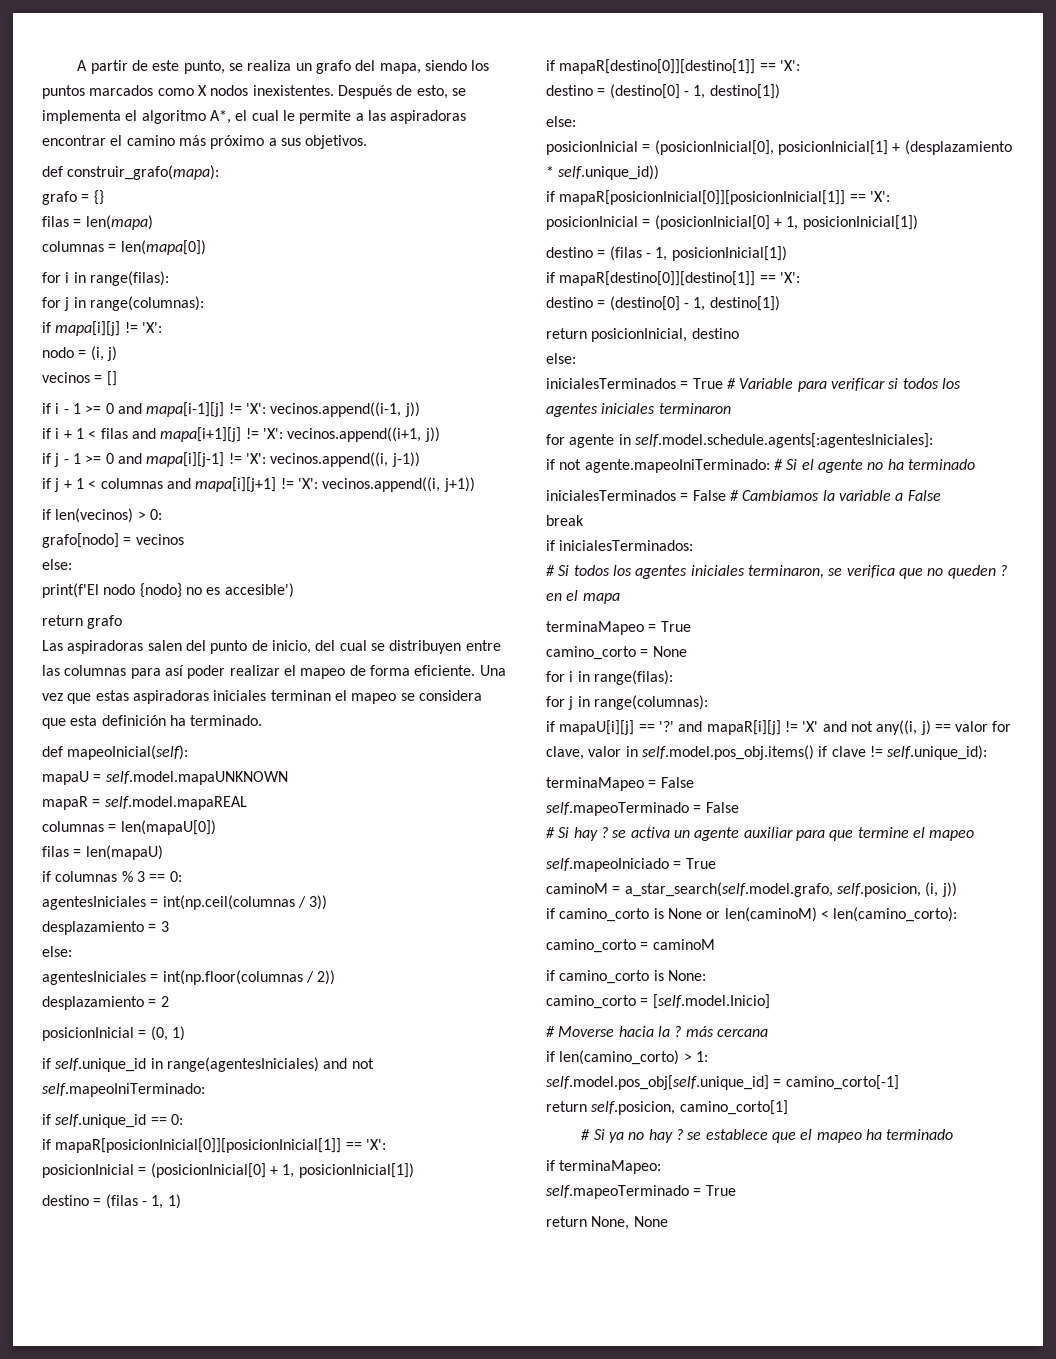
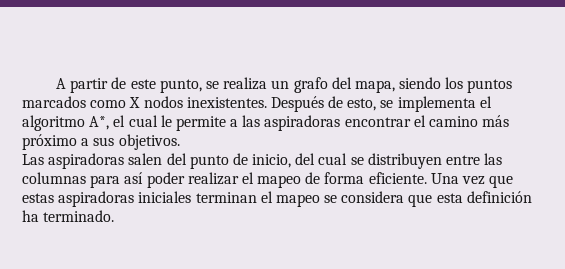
- def construir_grafo(mapa):
- grafo = {}
- filas = len(mapa)
- columnas = len(mapa[0])
- for i in range(filas):
- for j in range(columnas):
- if mapa[i][j] != 'X':
- nodo = (i, j)
- vecinos = []
- if i - 1 >= 0 and mapa[i-1][j] != 'X': vecinos.append((i-1, j))
- if i + 1 < filas and mapa[i+1][j] != 'X': vecinos.append((i+1, j))
- if j - 1 >= 0 and mapa[i][j-1] != 'X': vecinos.append((i, j-1))
- if j + 1 < columnas and mapa[i][j+1] != 'X': vecinos.append((i, j+1))
- if len(vecinos) > 0:
- grafo[nodo] = vecinos
- else:
- print(f'El nodo {nodo} no es accesible')
- return grafo
- def mapeoInicial(self):
- mapaU = self.model.mapaUNKNOWN
- mapaR = self.model.mapaREAL
- columnas = len(mapaU[0])
- filas = len(mapaU)
- if columnas % 3 == 0:
- agentesIniciales = int(np.ceil(columnas / 3))
- desplazamiento = 3
- else:
- agentesIniciales = int(np.floor(columnas / 2))
- desplazamiento = 2
- posicionInicial = (0, 1)
- if self.unique_id in range(agentesIniciales) and not self.mapeoIniTerminado:
- if self.unique_id == 0:
- if mapaR[posicionInicial[0]][posicionInicial[1]] == 'X':
- posicionInicial = (posicionInicial[0] + 1, posicionInicial[1])
- destino = (filas - 1, 1)
- if mapaR[destino[0]][destino[1]] == 'X':
- destino = (destino[0] - 1, destino[1])
- else:
- posicionInicial = (posicionInicial[0], posicionInicial[1] + (desplazamiento * self.unique_id))
- if mapaR[posicionInicial[0]][posicionInicial[1]] == 'X':
- posicionInicial = (posicionInicial[0] + 1, posicionInicial[1])
- destino = (filas - 1, posicionInicial[1])
- if mapaR[destino[0]][destino[1]] == 'X':
- destino = (destino[0] - 1, destino[1])
- return posicionInicial, destino
- else:
- inicialesTerminados = True # Variable para verificar si todos los agentes iniciales terminaron
- for agente in self.model.schedule.agents[:agentesIniciales]:
- if not agente.mapeoIniTerminado: # Si el agente no ha terminado
- inicialesTerminados = False # Cambiamos la variable a False
- break
- if inicialesTerminados:
- # Si todos los agentes iniciales terminaron, se verifica que no queden ? en el mapa
- terminaMapeo = True
- camino_corto = None
- for i in range(filas):
- for j in range(columnas):
- if mapaU[i][j] == '?' and mapaR[i][j] != 'X' and not any((i, j) == valor for clave, valor in self.model.pos_obj.items() if clave != self.unique_id):
- terminaMapeo = False
- self.mapeoTerminado = False
- # Si hay ? se activa un agente auxiliar para que termine el mapeo
- self.mapeoIniciado = True
- caminoM = a_star_search(self.model.grafo, self.posicion, (i, j))
- if camino_corto is None or len(caminoM) < len(camino_corto):
- camino_corto = caminoM
- if camino_corto is None:
- camino_corto = [self.model.Inicio]
- # Moverse hacia la ? más cercana
- if len(camino_corto) > 1:
- self.model.pos_obj[self.unique_id] = camino_corto[-1]
- return self.posicion, camino_corto[1]
- # Si ya no hay ? se establece que el mapeo ha terminado
- if terminaMapeo:
- self.mapeoTerminado = True
- return None, None

